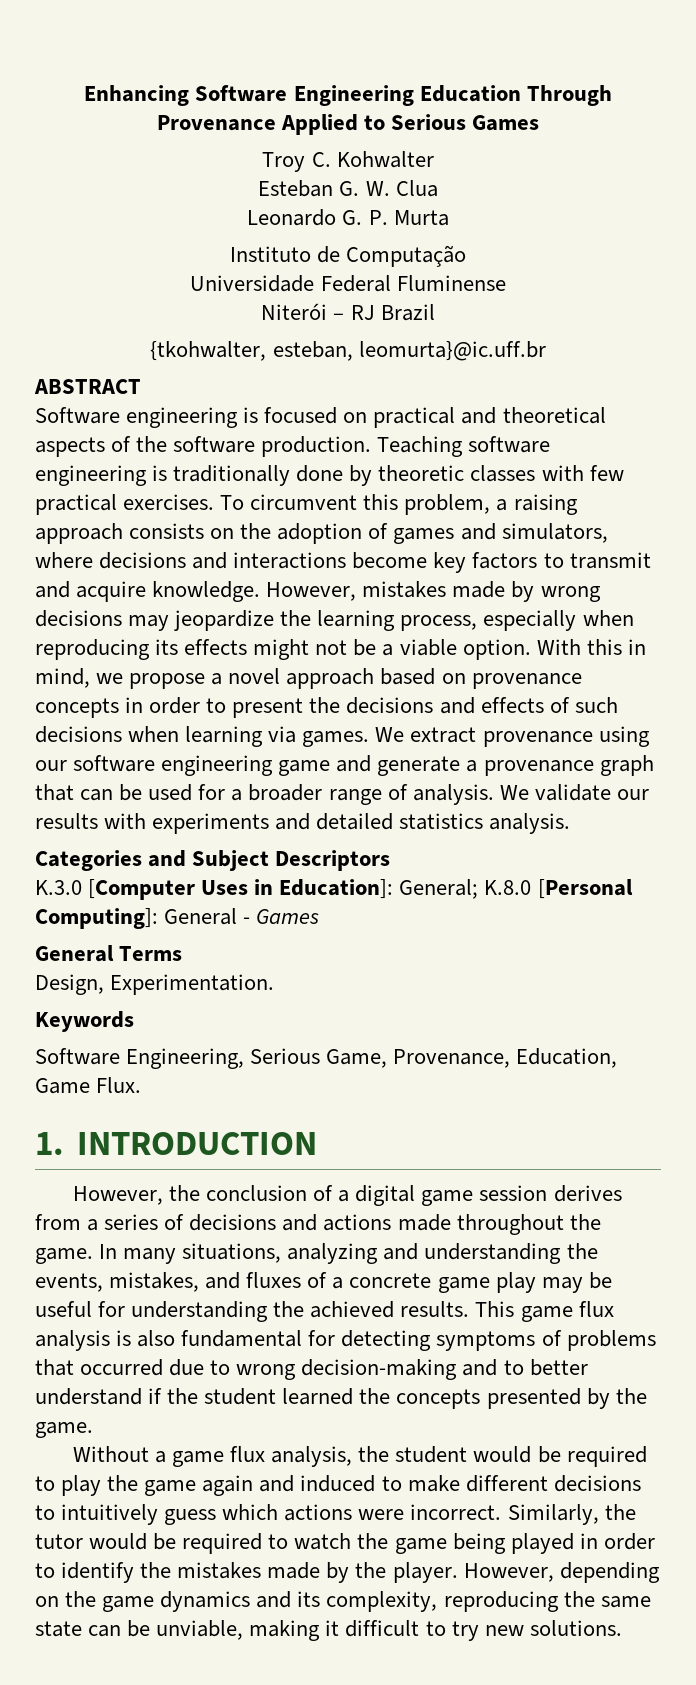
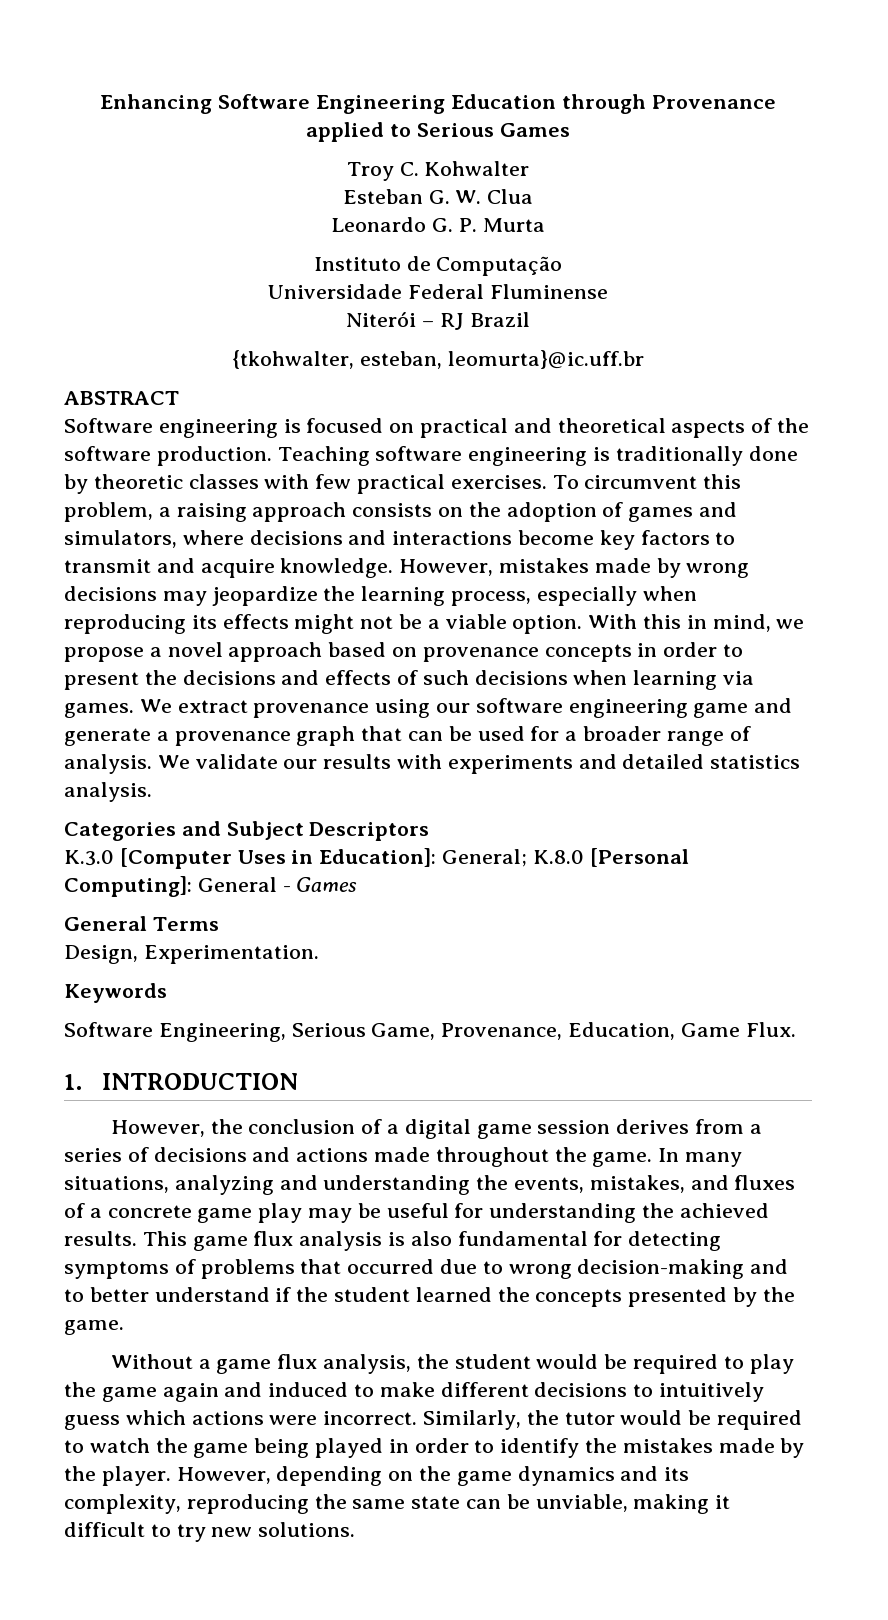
- Enhancing Software Engineering Education Through Provenance Applied to Serious Games
+ Enhancing Software Engineering Education through Provenance applied to Serious Games

